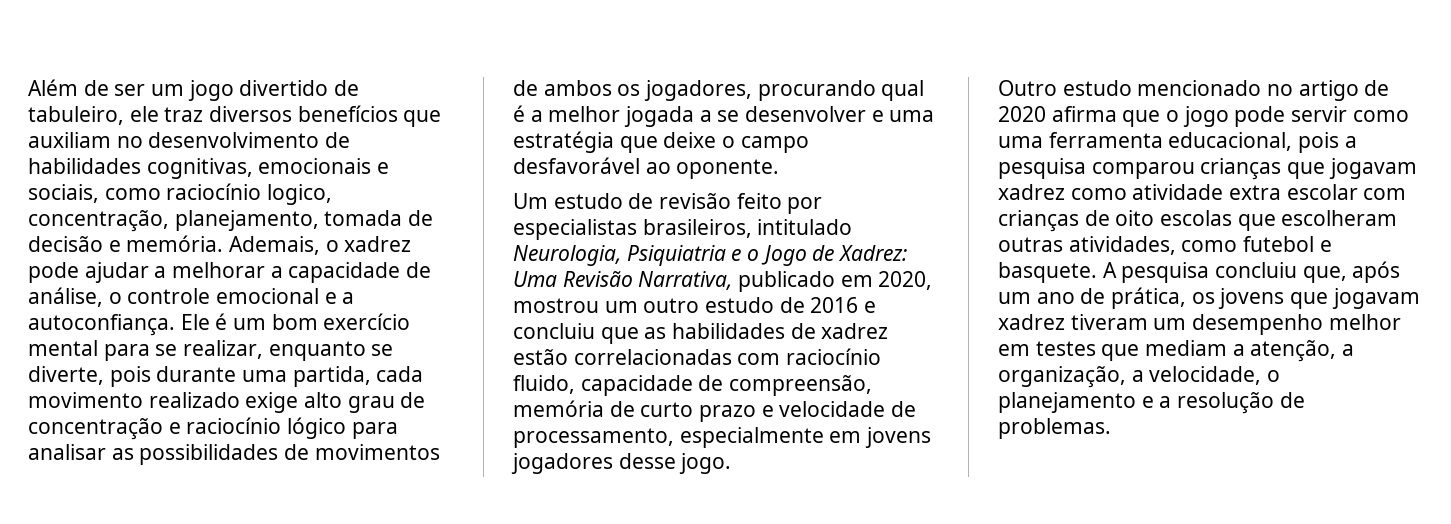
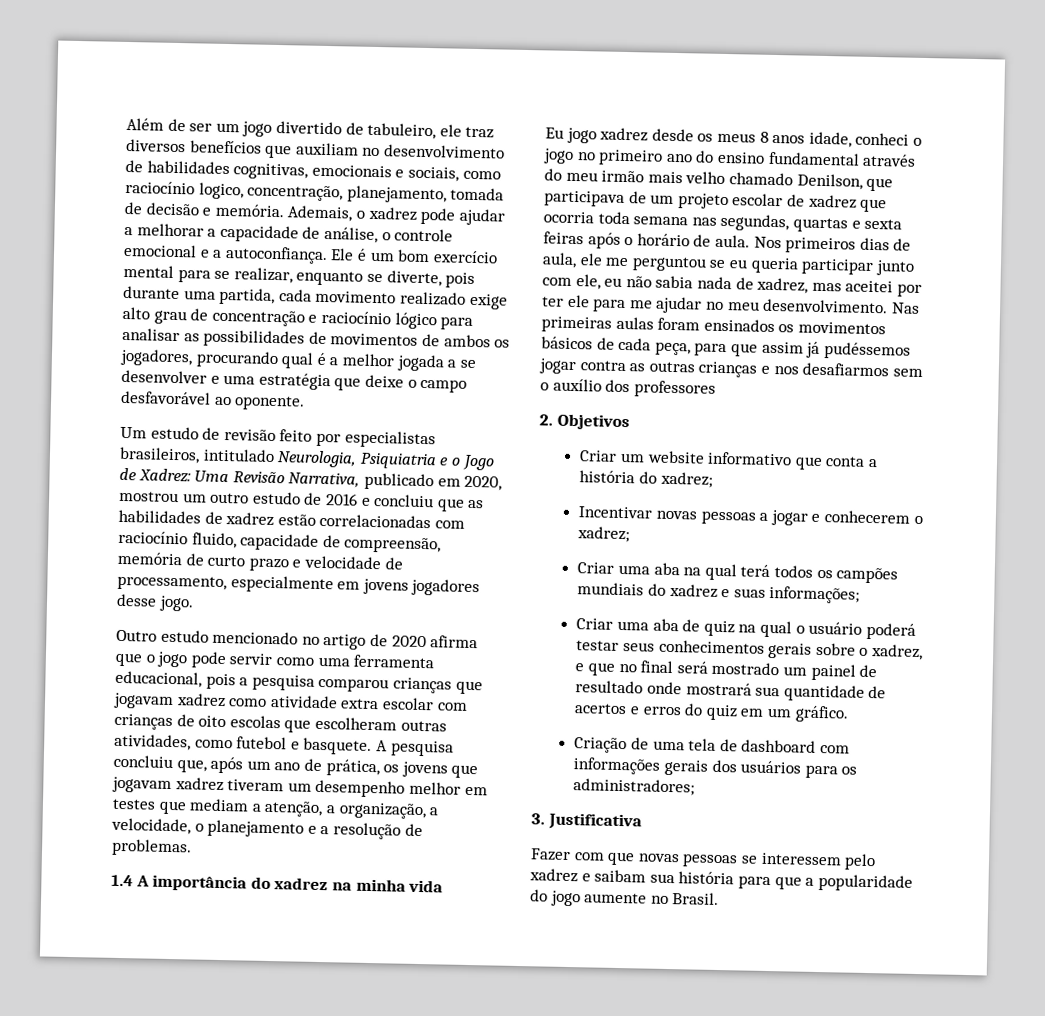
+ 1.4 A importância do xadrez na minha vida
+ Eu jogo xadrez desde os meus 8 anos idade, conheci o jogo no primeiro ano do ensino fundamental através do meu irmão mais velho chamado Denilson, que participava de um projeto escolar de xadrez que ocorria toda semana nas segundas, quartas e sexta feiras após o horário de aula. Nos primeiros dias de aula, ele me perguntou se eu queria participar junto com ele, eu não sabia nada de xadrez, mas aceitei por ter ele para me ajudar no meu desenvolvimento. Nas primeiras aulas foram ensinados os movimentos básicos de cada peça, para que assim já pudéssemos jogar contra as outras crianças e nos desafiarmos sem o auxílio dos professores
+ 2. Objetivos
+ Criar um website informativo que conta a história do xadrez;
+ Incentivar novas pessoas a jogar e conhecerem o xadrez;
+ Criar uma aba na qual terá todos os campões mundiais do xadrez e suas informações;
+ Criar uma aba de quiz na qual o usuário poderá testar seus conhecimentos gerais sobre o xadrez, e que no final será mostrado um painel de resultado onde mostrará sua quantidade de acertos e erros do quiz em um gráfico.
+ Criação de uma tela de dashboard com informações gerais dos usuários para os administradores;
+ 3. Justificativa
+ Fazer com que novas pessoas se interessem pelo xadrez e saibam sua história para que a popularidade do jogo aumente no Brasil.

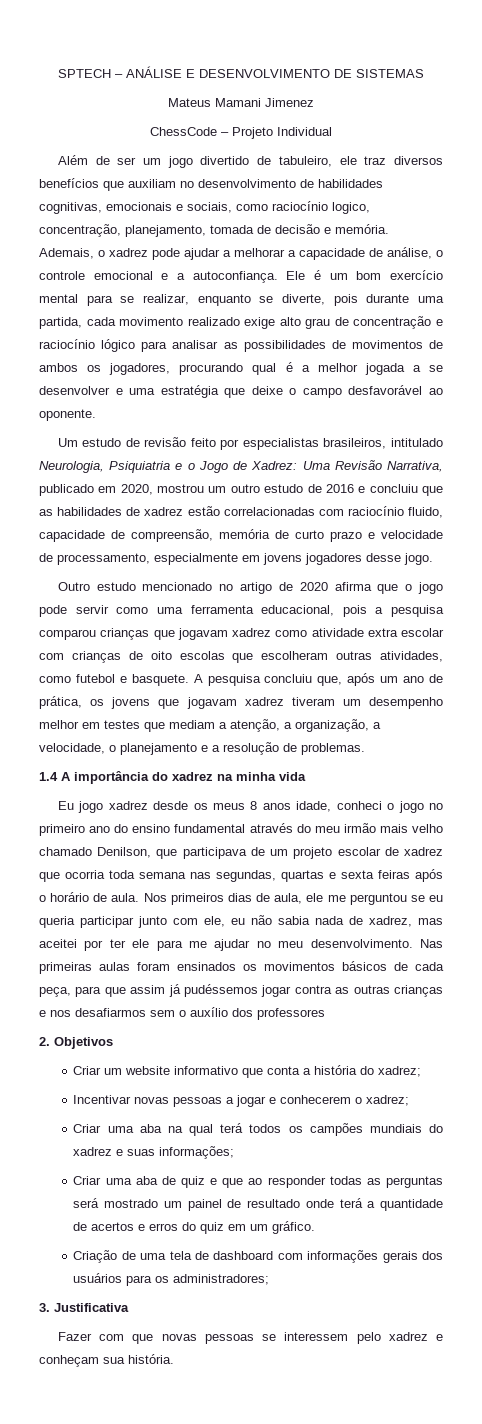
+ SPTECH – ANÁLISE E DESENVOLVIMENTO DE SISTEMAS
+ Mateus Mamani Jimenez
+ ChessCode – Projeto Individual
- Criar uma aba de quiz na qual o usuário poderá testar seus conhecimentos gerais sobre o xadrez, e que no final será mostrado um painel de resultado onde mostrará sua quantidade de acertos e erros do quiz em um gráfico.
+ Criar uma aba de quiz e que ao responder todas as perguntas será mostrado um painel de resultado onde terá a quantidade de acertos e erros do quiz em um gráfico.
- Fazer com que novas pessoas se interessem pelo xadrez e saibam sua história para que a popularidade do jogo aumente no Brasil.
+ Fazer com que novas pessoas se interessem pelo xadrez e conheçam sua história.

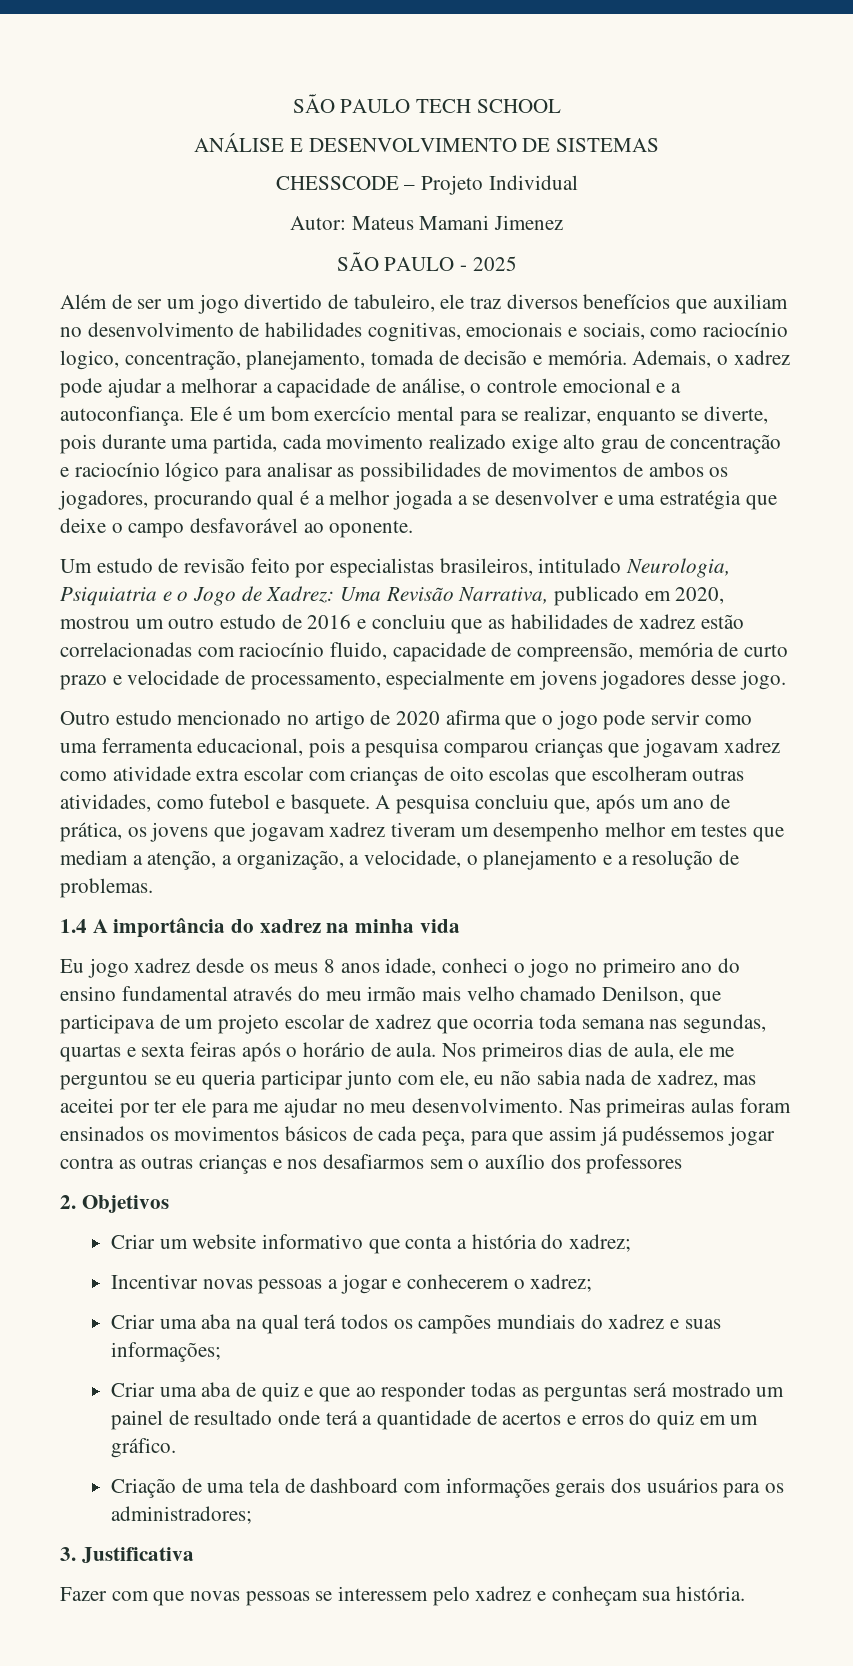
- SPTECH – ANÁLISE E DESENVOLVIMENTO DE SISTEMAS
+ SÃO PAULO TECH SCHOOL
+ ANÁLISE E DESENVOLVIMENTO DE SISTEMAS
- Mateus Mamani Jimenez
+ CHESSCODE – Projeto Individual
+ Autor: Mateus Mamani Jimenez
- ChessCode – Projeto Individual
+ SÃO PAULO - 2025

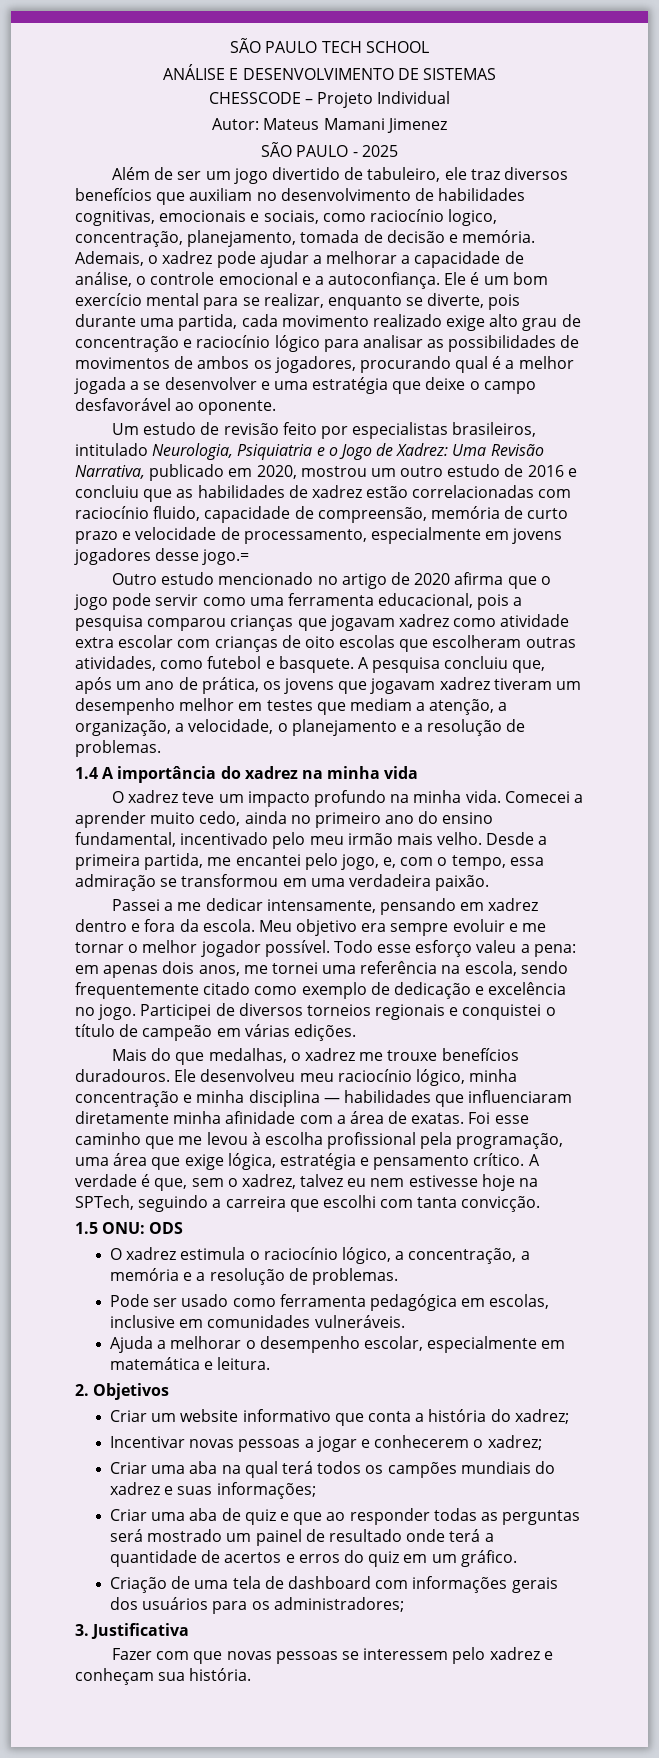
- Um estudo de revisão feito por especialistas brasileiros, intitulado Neurologia, Psiquiatria e o Jogo de Xadrez: Uma Revisão Narrativa, publicado em 2020, mostrou um outro estudo de 2016 e concluiu que as habilidades de xadrez estão correlacionadas com raciocínio fluido, capacidade de compreensão, memória de curto prazo e velocidade de processamento, especialmente em jovens jogadores desse jogo.
+ Um estudo de revisão feito por especialistas brasileiros, intitulado Neurologia, Psiquiatria e o Jogo de Xadrez: Uma Revisão Narrativa, publicado em 2020, mostrou um outro estudo de 2016 e concluiu que as habilidades de xadrez estão correlacionadas com raciocínio fluido, capacidade de compreensão, memória de curto prazo e velocidade de processamento, especialmente em jovens jogadores desse jogo.=
- Eu jogo xadrez desde os meus 8 anos idade, conheci o jogo no primeiro ano do ensino fundamental através do meu irmão mais velho chamado Denilson, que participava de um projeto escolar de xadrez que ocorria toda semana nas segundas, quartas e sexta feiras após o horário de aula. Nos primeiros dias de aula, ele me perguntou se eu queria participar junto com ele, eu não sabia nada de xadrez, mas aceitei por ter ele para me ajudar no meu desenvolvimento. Nas primeiras aulas foram ensinados os movimentos básicos de cada peça, para que assim já pudéssemos jogar contra as outras crianças e nos desafiarmos sem o auxílio dos professores
+ O xadrez teve um impacto profundo na minha vida. Comecei a aprender muito cedo, ainda no primeiro ano do ensino fundamental, incentivado pelo meu irmão mais velho. Desde a primeira partida, me encantei pelo jogo, e, com o tempo, essa admiração se transformou em uma verdadeira paixão.
+ Passei a me dedicar intensamente, pensando em xadrez dentro e fora da escola. Meu objetivo era sempre evoluir e me tornar o melhor jogador possível. Todo esse esforço valeu a pena: em apenas dois anos, me tornei uma referência na escola, sendo frequentemente citado como exemplo de dedicação e excelência no jogo. Participei de diversos torneios regionais e conquistei o título de campeão em várias edições.
+ Mais do que medalhas, o xadrez me trouxe benefícios duradouros. Ele desenvolveu meu raciocínio lógico, minha concentração e minha disciplina — habilidades que influenciaram diretamente minha afinidade com a área de exatas. Foi esse caminho que me levou à escolha profissional pela programação, uma área que exige lógica, estratégia e pensamento crítico. A verdade é que, sem o xadrez, talvez eu nem estivesse hoje na SPTech, seguindo a carreira que escolhi com tanta convicção.
+ 1.5 ONU: ODS
+ O xadrez estimula o raciocínio lógico, a concentração, a memória e a resolução de problemas.
+ Pode ser usado como ferramenta pedagógica em escolas, inclusive em comunidades vulneráveis.
+ Ajuda a melhorar o desempenho escolar, especialmente em matemática e leitura.

